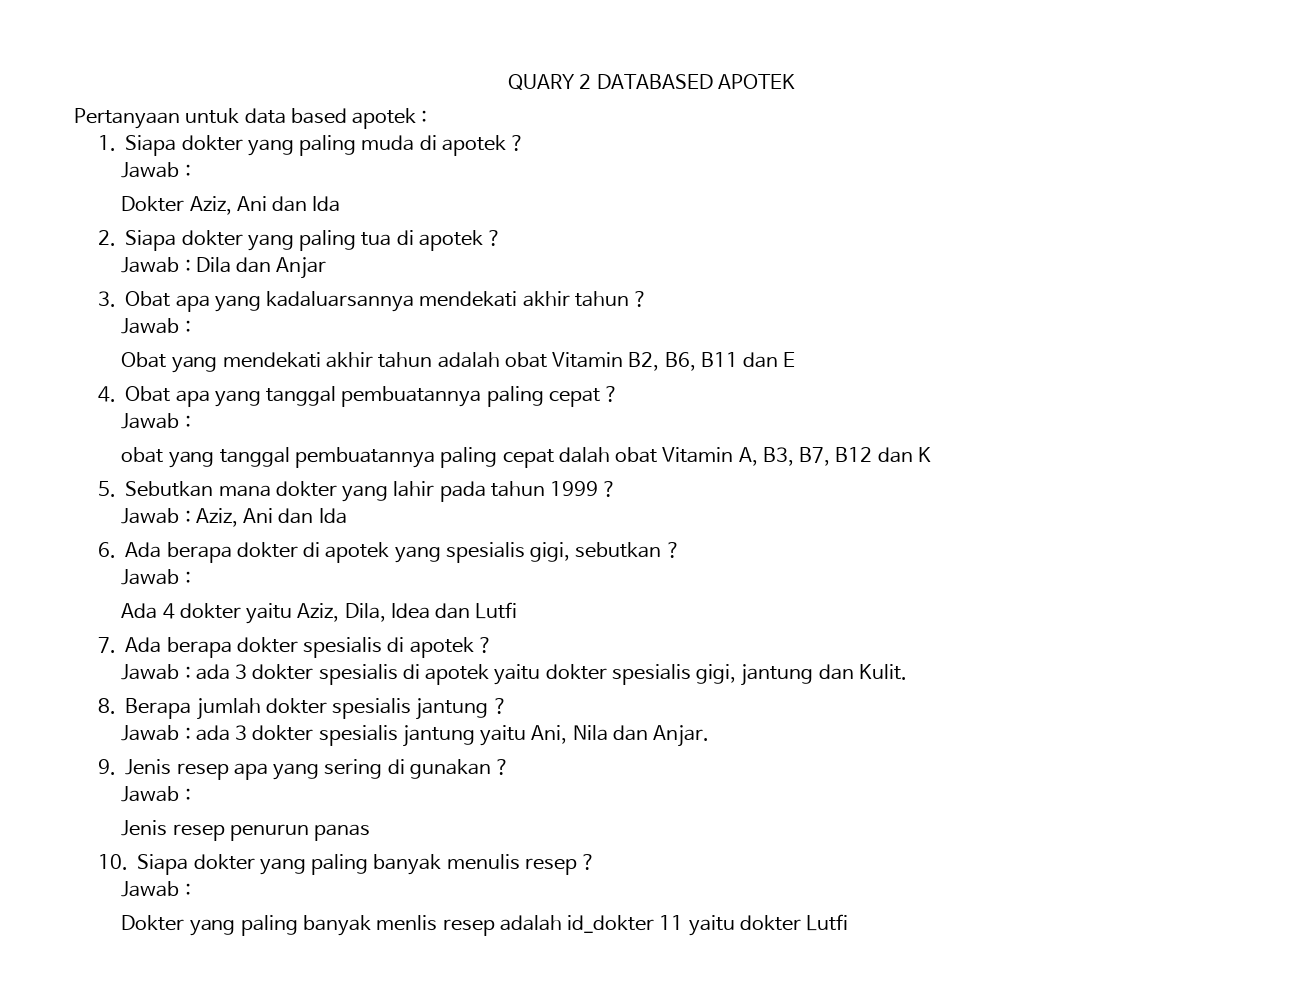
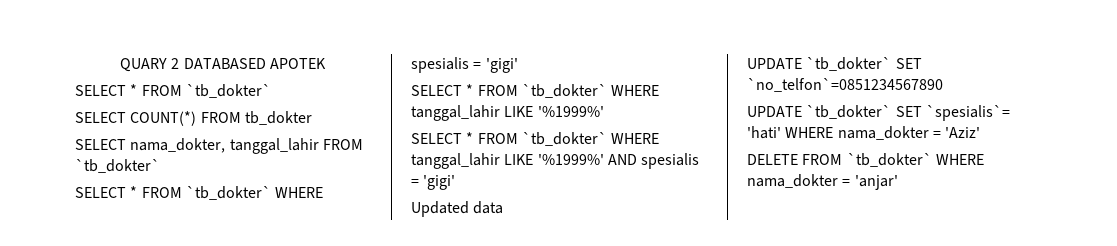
  QUARY 2 DATABASED APOTEK
- Pertanyaan untuk data based apotek :
- 1. Siapa dokter yang paling muda di apotek ?
- Jawab :
- Dokter Aziz, Ani dan Ida
- 2. Siapa dokter yang paling tua di apotek ?
- Jawab : Dila dan Anjar
- 3. Obat apa yang kadaluarsannya mendekati akhir tahun ?
- Jawab :
- Obat yang mendekati akhir tahun adalah obat Vitamin B2, B6, B11 dan E
- 4. Obat apa yang tanggal pembuatannya paling cepat ?
- Jawab :
- obat yang tanggal pembuatannya paling cepat dalah obat Vitamin A, B3, B7, B12 dan K
- 5. Sebutkan mana dokter yang lahir pada tahun 1999 ?
- Jawab : Aziz, Ani dan Ida
- 6. Ada berapa dokter di apotek yang spesialis gigi, sebutkan ?
- Jawab :
- Ada 4 dokter yaitu Aziz, Dila, Idea dan Lutfi
- 7. Ada berapa dokter spesialis di apotek ?
- Jawab : ada 3 dokter spesialis di apotek yaitu dokter spesialis gigi, jantung dan Kulit.
- 8. Berapa jumlah dokter spesialis jantung ?
- Jawab : ada 3 dokter spesialis jantung yaitu Ani, Nila dan Anjar.
- 9. Jenis resep apa yang sering di gunakan ?
- Jawab :
- Jenis resep penurun panas
- 10. Siapa dokter yang paling banyak menulis resep ?
- Jawab :
- Dokter yang paling banyak menlis resep adalah id_dokter 11 yaitu dokter Lutfi
+ SELECT * FROM `tb_dokter`
+ SELECT COUNT(*) FROM tb_dokter
+ SELECT nama_dokter, tanggal_lahir FROM `tb_dokter`
+ SELECT * FROM `tb_dokter` WHERE spesialis = 'gigi'
+ SELECT * FROM `tb_dokter` WHERE tanggal_lahir LIKE '%1999%'
+ SELECT * FROM `tb_dokter` WHERE tanggal_lahir LIKE '%1999%' AND spesialis = 'gigi'
+ Updated data
+ UPDATE `tb_dokter` SET `no_telfon`=0851234567890
+ UPDATE `tb_dokter` SET `spesialis`= 'hati' WHERE nama_dokter = 'Aziz'
+ DELETE FROM `tb_dokter` WHERE nama_dokter = 'anjar'

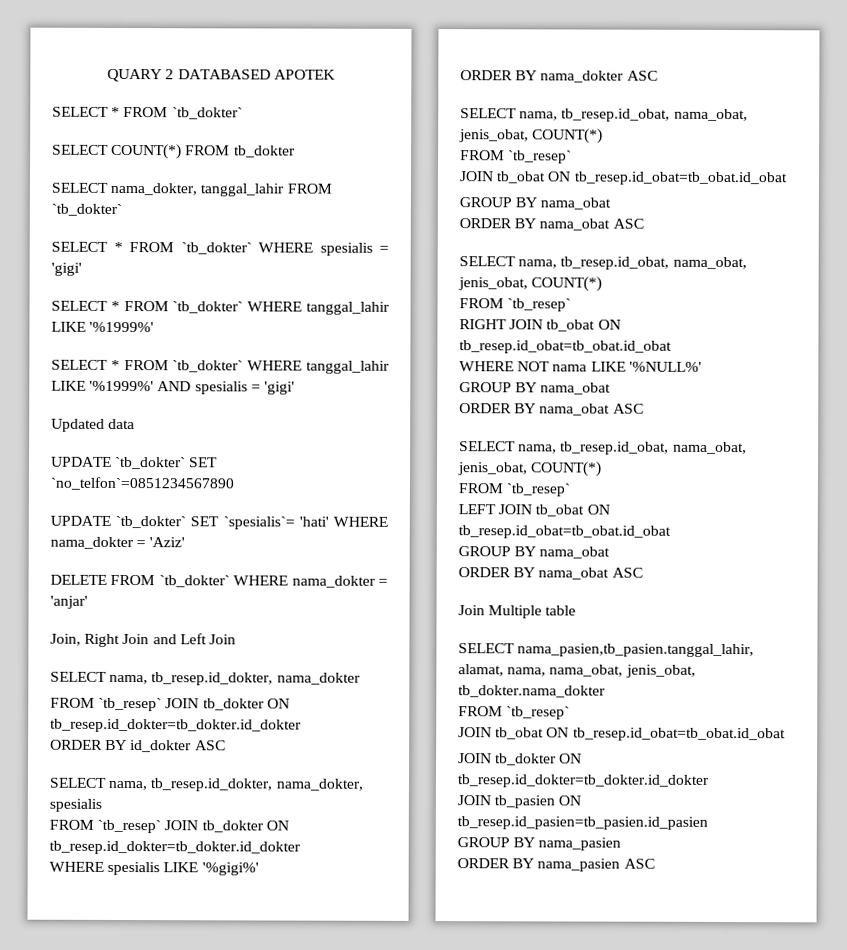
+ Join, Right Join and Left Join
+ SELECT nama, tb_resep.id_dokter, nama_dokter
+ FROM `tb_resep` JOIN tb_dokter ON tb_resep.id_dokter=tb_dokter.id_dokter
+ ORDER BY id_dokter ASC
+ SELECT nama, tb_resep.id_dokter, nama_dokter, spesialis
+ FROM `tb_resep` JOIN tb_dokter ON tb_resep.id_dokter=tb_dokter.id_dokter
+ WHERE spesialis LIKE '%gigi%'
+ ORDER BY nama_dokter ASC
+ SELECT nama, tb_resep.id_obat, nama_obat, jenis_obat, COUNT(*)
+ FROM `tb_resep`
+ JOIN tb_obat ON tb_resep.id_obat=tb_obat.id_obat
+ GROUP BY nama_obat
+ ORDER BY nama_obat ASC
+ SELECT nama, tb_resep.id_obat, nama_obat, jenis_obat, COUNT(*)
+ FROM `tb_resep`
+ RIGHT JOIN tb_obat ON tb_resep.id_obat=tb_obat.id_obat
+ WHERE NOT nama LIKE '%NULL%'
+ GROUP BY nama_obat
+ ORDER BY nama_obat ASC
+ SELECT nama, tb_resep.id_obat, nama_obat, jenis_obat, COUNT(*)
+ FROM `tb_resep`
+ LEFT JOIN tb_obat ON tb_resep.id_obat=tb_obat.id_obat
+ GROUP BY nama_obat
+ ORDER BY nama_obat ASC
+ Join Multiple table
+ SELECT nama_pasien,tb_pasien.tanggal_lahir, alamat, nama, nama_obat, jenis_obat, tb_dokter.nama_dokter
+ FROM `tb_resep`
+ JOIN tb_obat ON tb_resep.id_obat=tb_obat.id_obat
+ JOIN tb_dokter ON tb_resep.id_dokter=tb_dokter.id_dokter
+ JOIN tb_pasien ON tb_resep.id_pasien=tb_pasien.id_pasien
+ GROUP BY nama_pasien
+ ORDER BY nama_pasien ASC

